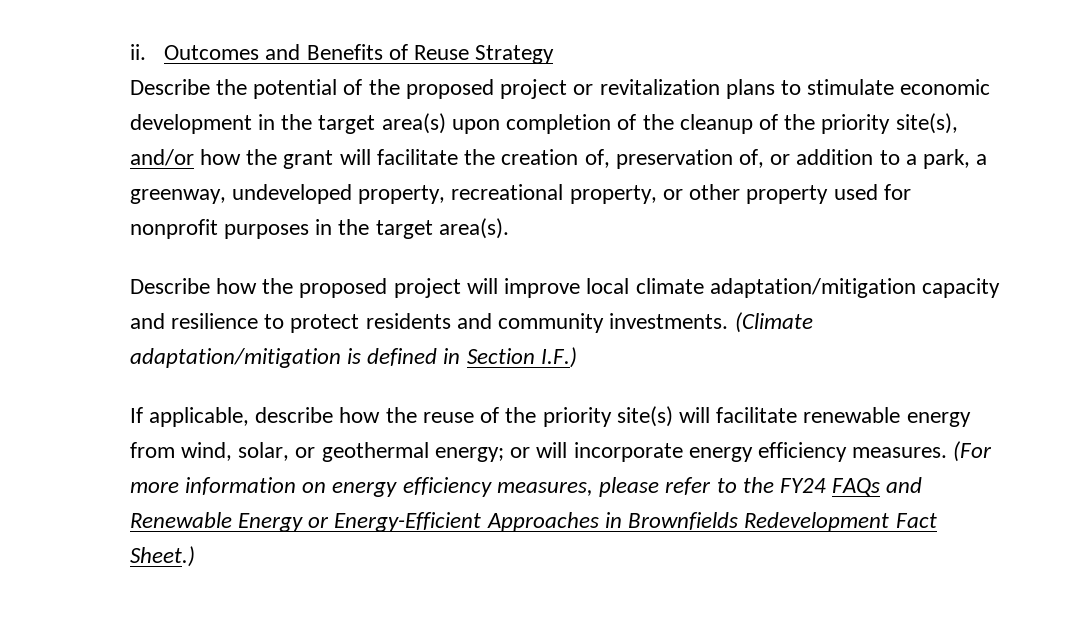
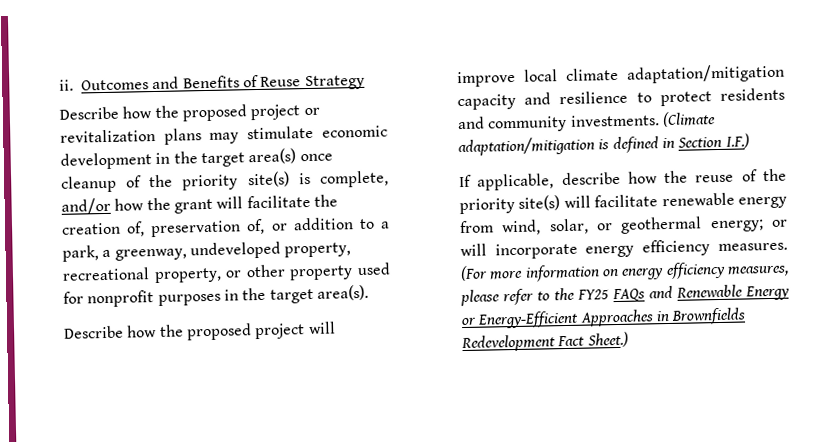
- Describe the potential of the proposed project or revitalization plans to stimulate economic development in the target area(s) upon completion of the cleanup of the priority site(s), and/or how the grant will facilitate the creation of, preservation of, or addition to a park, a greenway, undeveloped property, recreational property, or other property used for nonprofit purposes in the target area(s).
+ Describe how the proposed project or revitalization plans may stimulate economic development in the target area(s) once cleanup of the priority site(s) is complete, and/or how the grant will facilitate the creation of, preservation of, or addition to a park, a greenway, undeveloped property, recreational property, or other property used for nonprofit purposes in the target area(s).
- (For more information on energy efficiency measures, please refer to the FY24 FAQs and Renewable Energy or Energy-Efficient Approaches in Brownfields Redevelopment Fact Sheet.)
+ (For more information on energy efficiency measures, please refer to the FY25 FAQs and Renewable Energy or Energy-Efficient Approaches in Brownfields Redevelopment Fact Sheet.)

